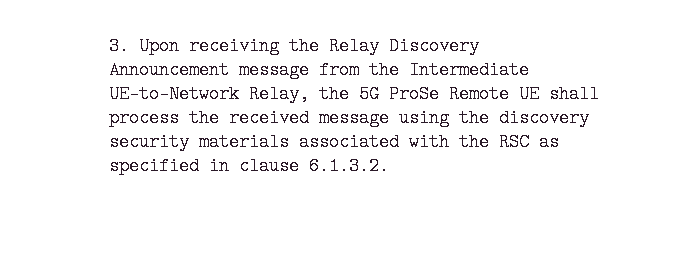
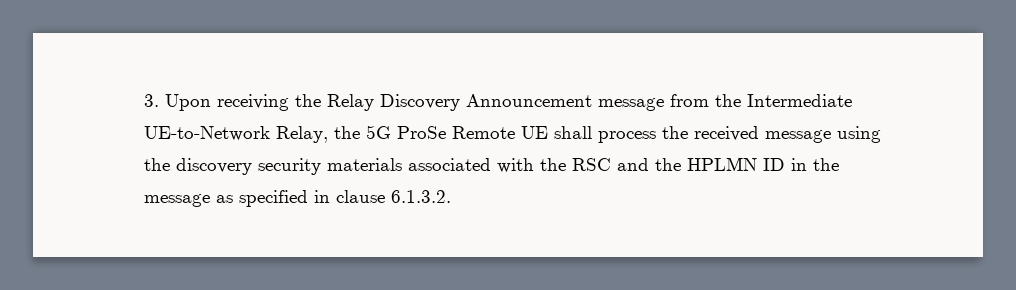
- 3. Upon receiving the Relay Discovery Announcement message from the Intermediate UE-to-Network Relay, the 5G ProSe Remote UE shall process the received message using the discovery security materials associated with the RSC as specified in clause 6.1.3.2.
+ 3. Upon receiving the Relay Discovery Announcement message from the Intermediate UE-to-Network Relay, the 5G ProSe Remote UE shall process the received message using the discovery security materials associated with the RSC and the HPLMN ID in the message as specified in clause 6.1.3.2.

